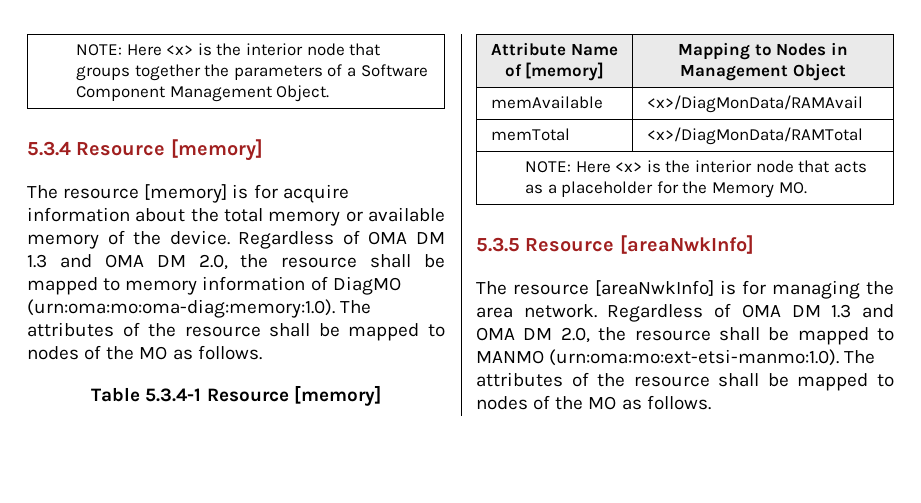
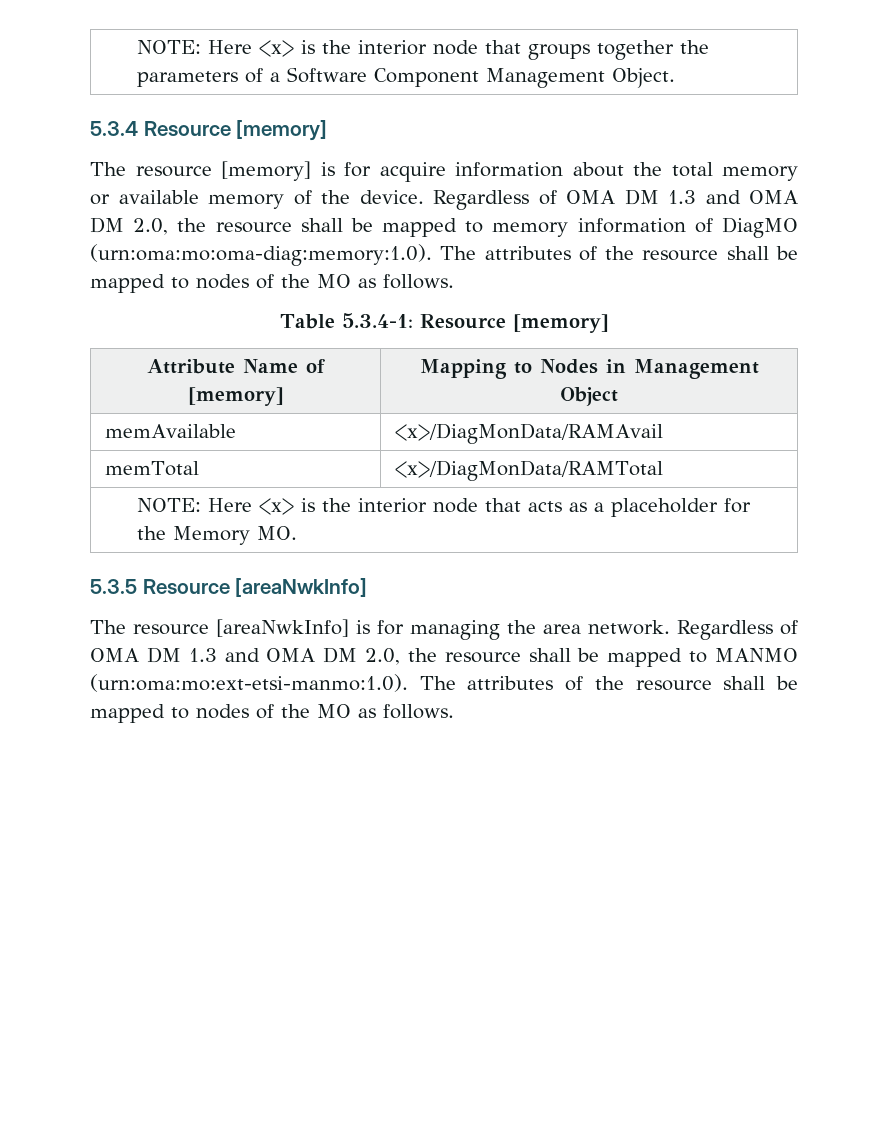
- Table 5.3.4-1 Resource [memory]
+ Table 5.3.4-1: Resource [memory]

